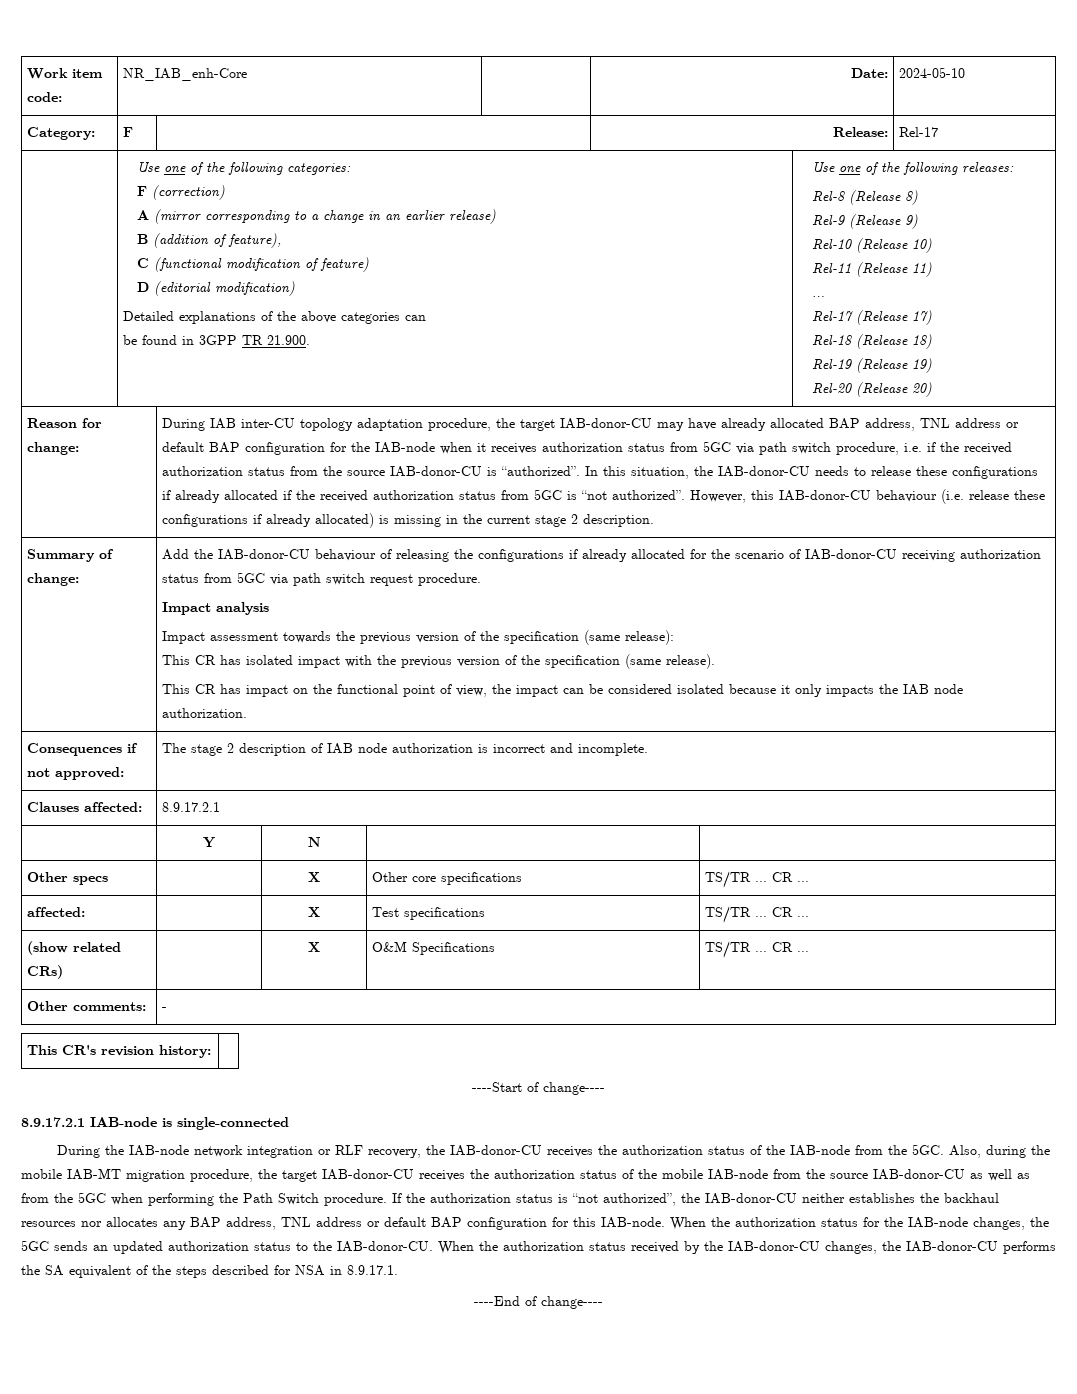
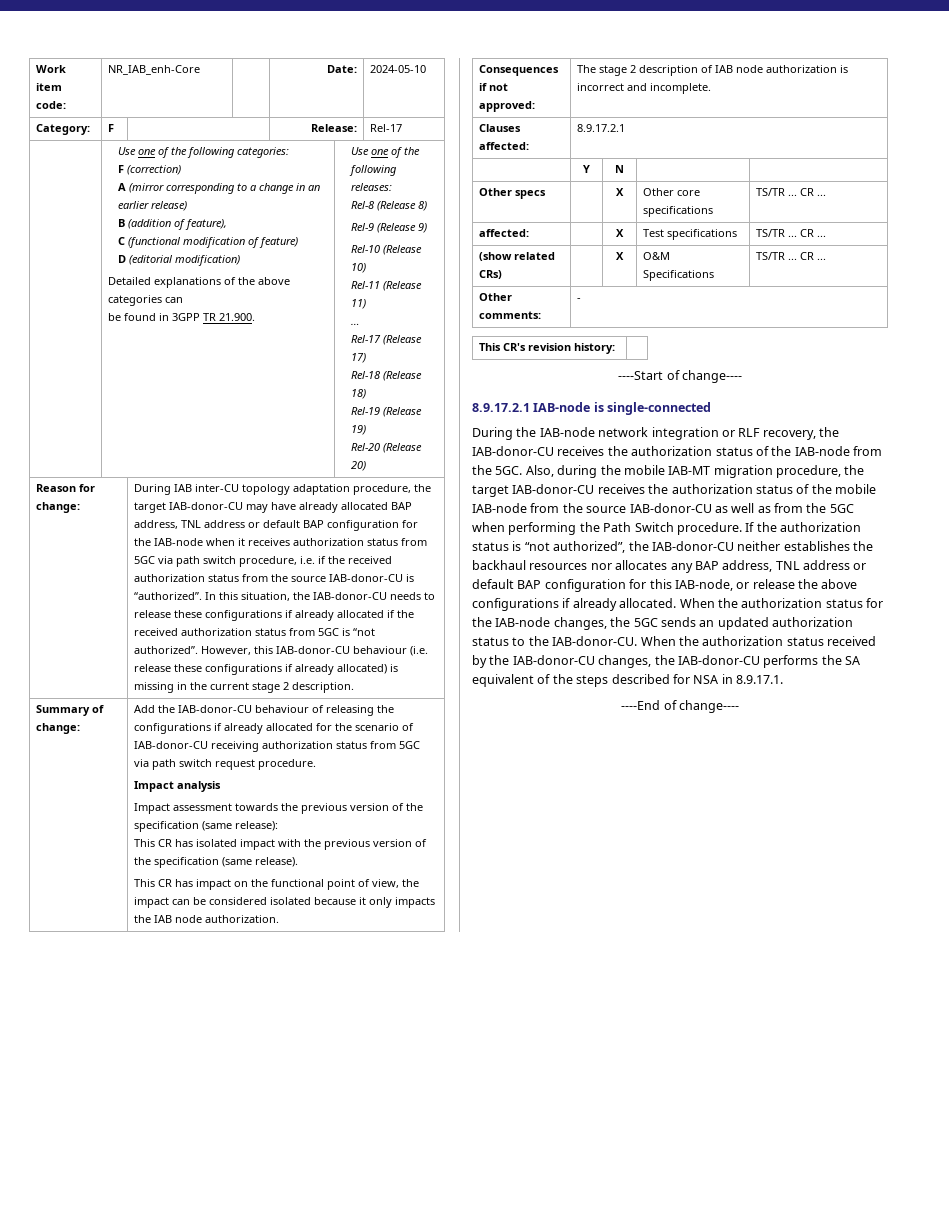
- If the authorization status is “not authorized”, the IAB-donor-CU neither establishes the backhaul resources nor allocates any BAP address, TNL address or default BAP configuration for this IAB-node.
+ If the authorization status is “not authorized”, the IAB-donor-CU neither establishes the backhaul resources nor allocates any BAP address, TNL address or default BAP configuration for this IAB-node, or release the above configurations if already allocated.

